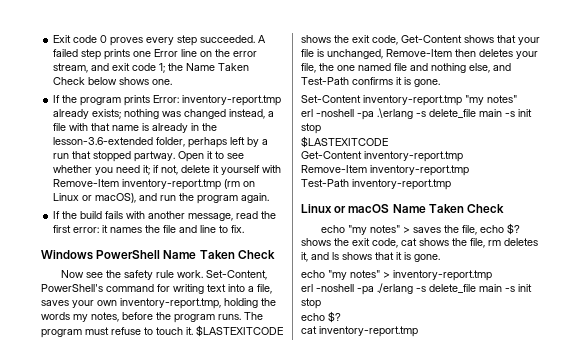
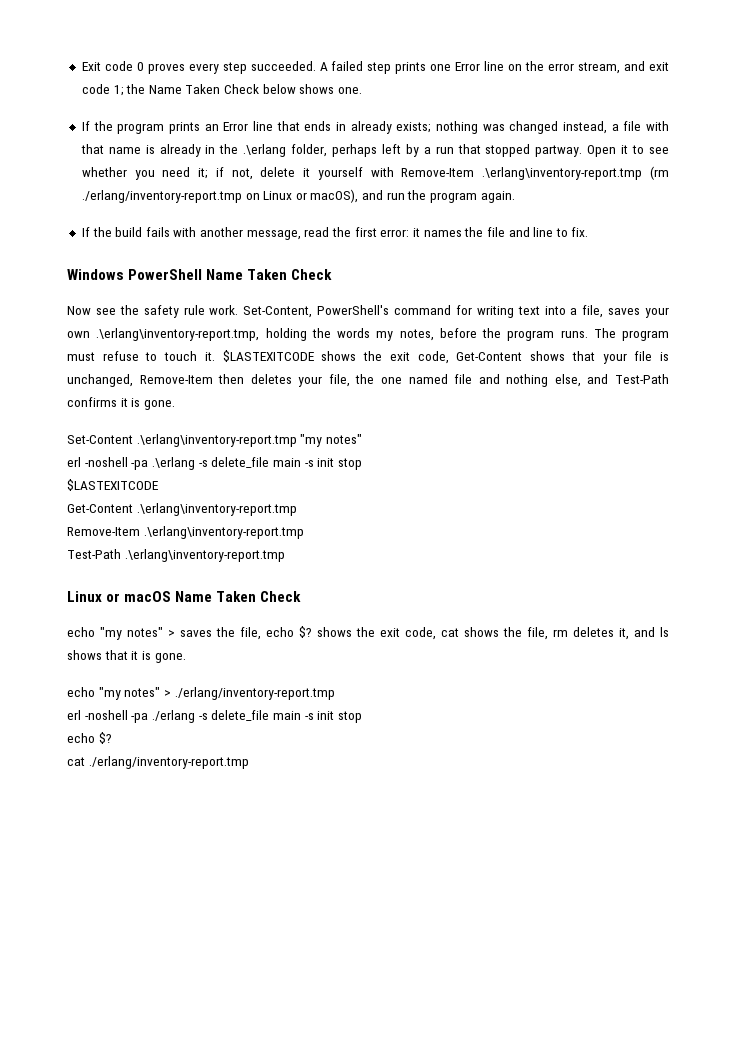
- If the program prints Error: inventory-report.tmp already exists; nothing was changed instead, a file with that name is already in the lesson-3.6-extended folder, perhaps left by a run that stopped partway.
+ If the program prints an Error line that ends in already exists; nothing was changed instead, a file with that name is already in the .\erlang folder, perhaps left by a run that stopped partway.
- Open it to see whether you need it; if not, delete it yourself with Remove-Item inventory-report.tmp (rm on Linux or macOS), and run the program again.
+ Open it to see whether you need it; if not, delete it yourself with Remove-Item .\erlang\inventory-report.tmp (rm ./erlang/inventory-report.tmp on Linux or macOS), and run the program again.
- Set-Content, PowerShell's command for writing text into a file, saves your own inventory-report.tmp, holding the words my notes, before the program runs.
+ Set-Content, PowerShell's command for writing text into a file, saves your own .\erlang\inventory-report.tmp, holding the words my notes, before the program runs.
- Set-Content inventory-report.tmp "my notes"
+ Set-Content .\erlang\inventory-report.tmp "my notes"
- Get-Content inventory-report.tmp
- Remove-Item inventory-report.tmp
- Test-Path inventory-report.tmp
+ Get-Content .\erlang\inventory-report.tmp
+ Remove-Item .\erlang\inventory-report.tmp
+ Test-Path .\erlang\inventory-report.tmp
- echo "my notes" > inventory-report.tmp
+ echo "my notes" > ./erlang/inventory-report.tmp
- cat inventory-report.tmp
+ cat ./erlang/inventory-report.tmp

